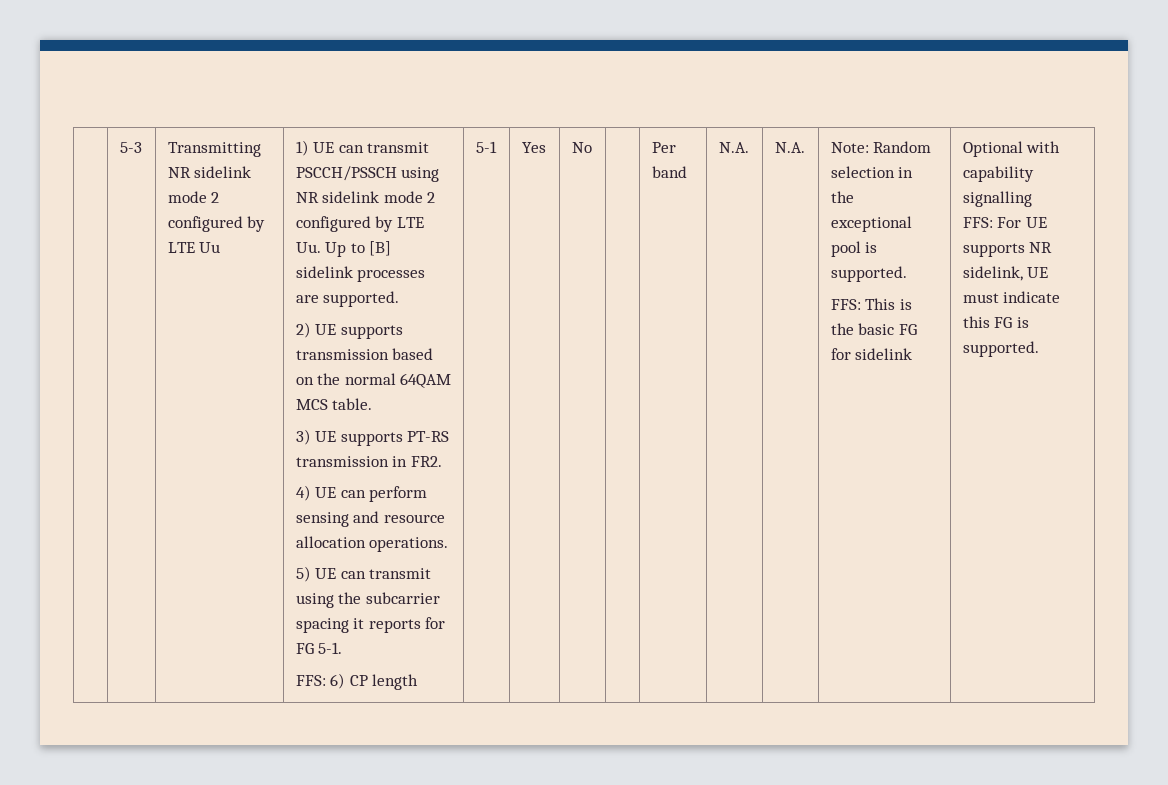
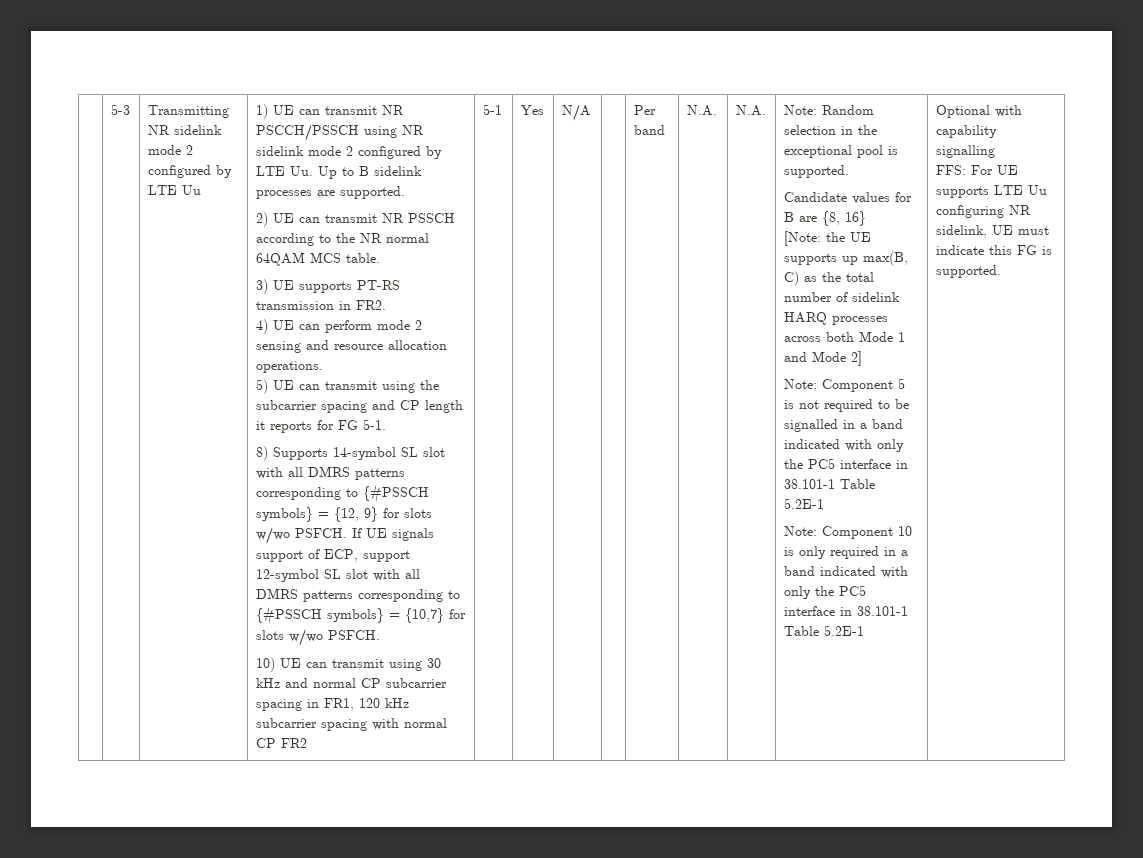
- 1) UE can transmit PSCCH/PSSCH using NR sidelink mode 2 configured by LTE Uu. Up to [B] sidelink processes are supported.
+ 1) UE can transmit NR PSCCH/PSSCH using NR sidelink mode 2 configured by LTE Uu. Up to B sidelink processes are supported.
- 2) UE supports transmission based on the normal 64QAM MCS table.
+ 2) UE can transmit NR PSSCH according to the NR normal 64QAM MCS table.
- 4) UE can perform sensing and resource allocation operations.
+ 4) UE can perform mode 2 sensing and resource allocation operations.
- 5) UE can transmit using the subcarrier spacing it reports for FG 5-1.
+ 5) UE can transmit using the subcarrier spacing and CP length it reports for FG 5-1.
- FFS: 6) CP length
+ 8) Supports 14-symbol SL slot with all DMRS patterns corresponding to {#PSSCH symbols} = {12, 9} for slots w/wo PSFCH. If UE signals support of ECP, support 12-symbol SL slot with all DMRS patterns corresponding to {#PSSCH symbols} = {10,7} for slots w/wo PSFCH.
+ 10) UE can transmit using 30 kHz and normal CP subcarrier spacing in FR1, 120 kHz subcarrier spacing with normal CP FR2
- No
+ N/A
- FFS: This is the basic FG for sidelink
+ Candidate values for B are {8, 16}
+ [Note: the UE supports up max(B, C) as the total number of sidelink HARQ processes across both Mode 1 and Mode 2]
+ Note: Component 5 is not required to be signalled in a band indicated with only the PC5 interface in 38.101-1 Table 5.2E-1
+ Note: Component 10 is only required in a band indicated with only the PC5 interface in 38.101-1 Table 5.2E-1
- FFS: For UE supports NR sidelink, UE must indicate this FG is supported.
+ FFS: For UE supports LTE Uu configuring NR sidelink, UE must indicate this FG is supported.

